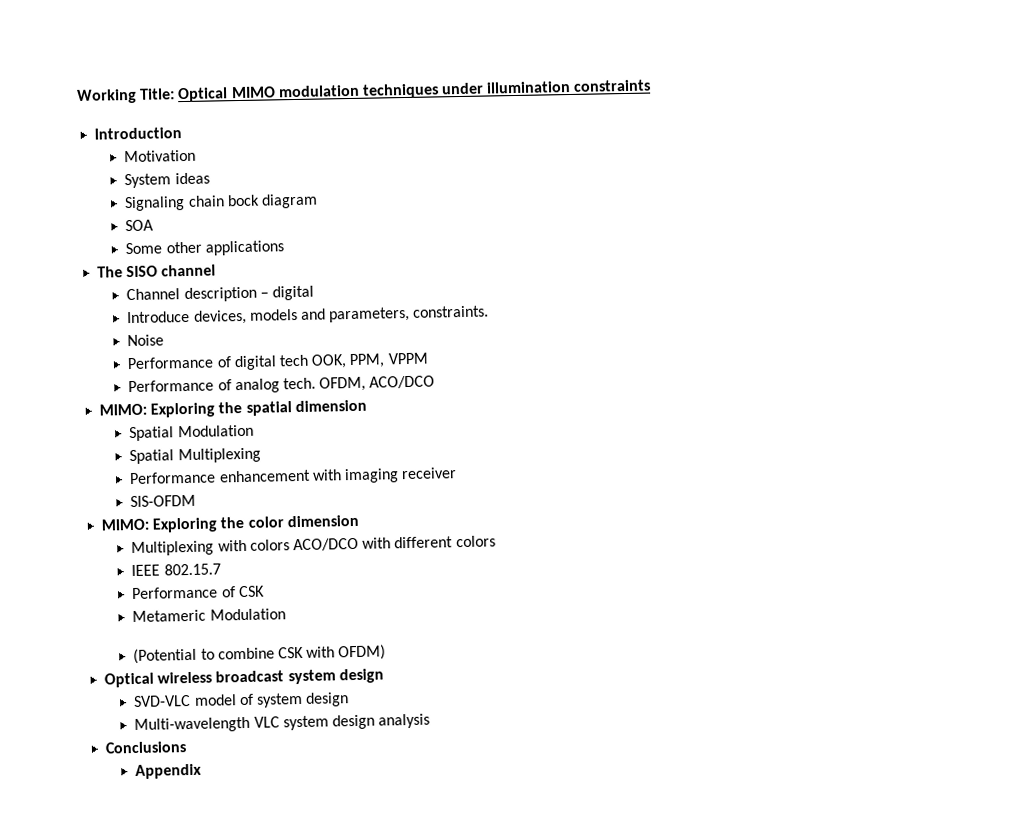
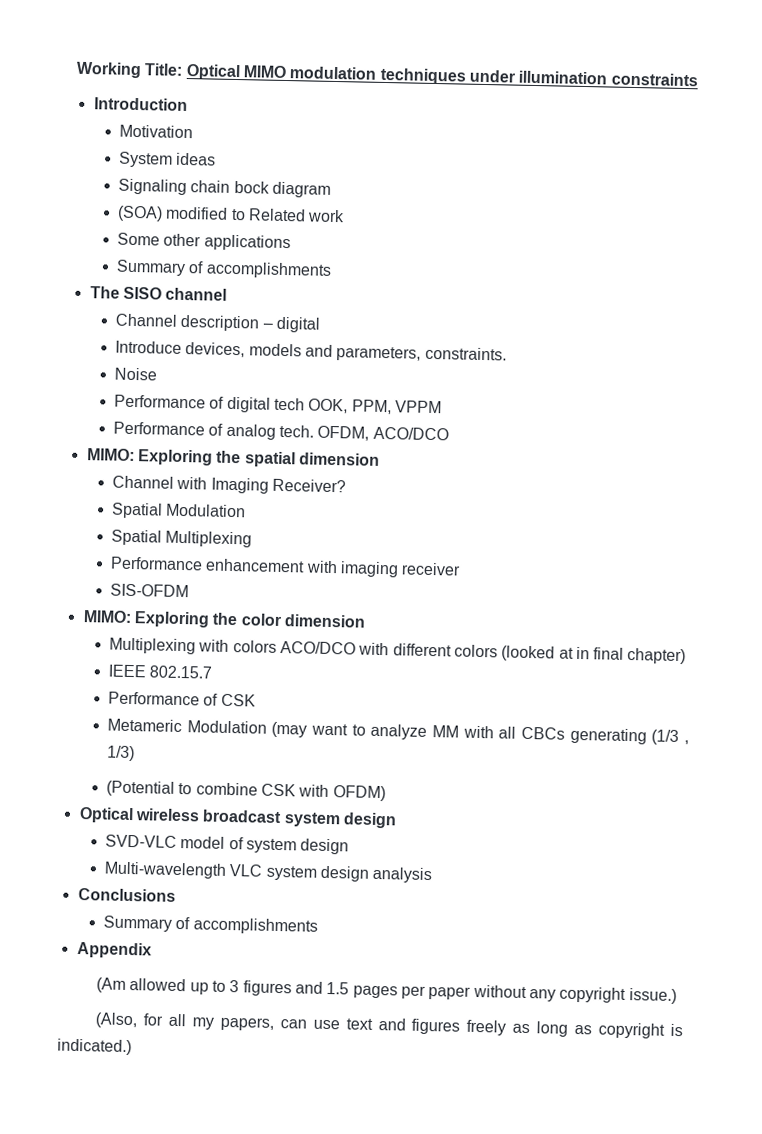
- SOA
+ (SOA) modified to Related work
  Some other applications
+ Summary of accomplishments
+ Channel with Imaging Receiver?
- Multiplexing with colors ACO/DCO with different colors
+ Multiplexing with colors ACO/DCO with different colors (looked at in final chapter)
- Metameric Modulation
+ Metameric Modulation (may want to analyze MM with all CBCs generating (1/3 , 1/3)
  Conclusions
+ Summary of accomplishments
  Appendix
+ (Am allowed up to 3 figures and 1.5 pages per paper without any copyright issue.)
+ (Also, for all my papers, can use text and figures freely as long as copyright is indicated.)

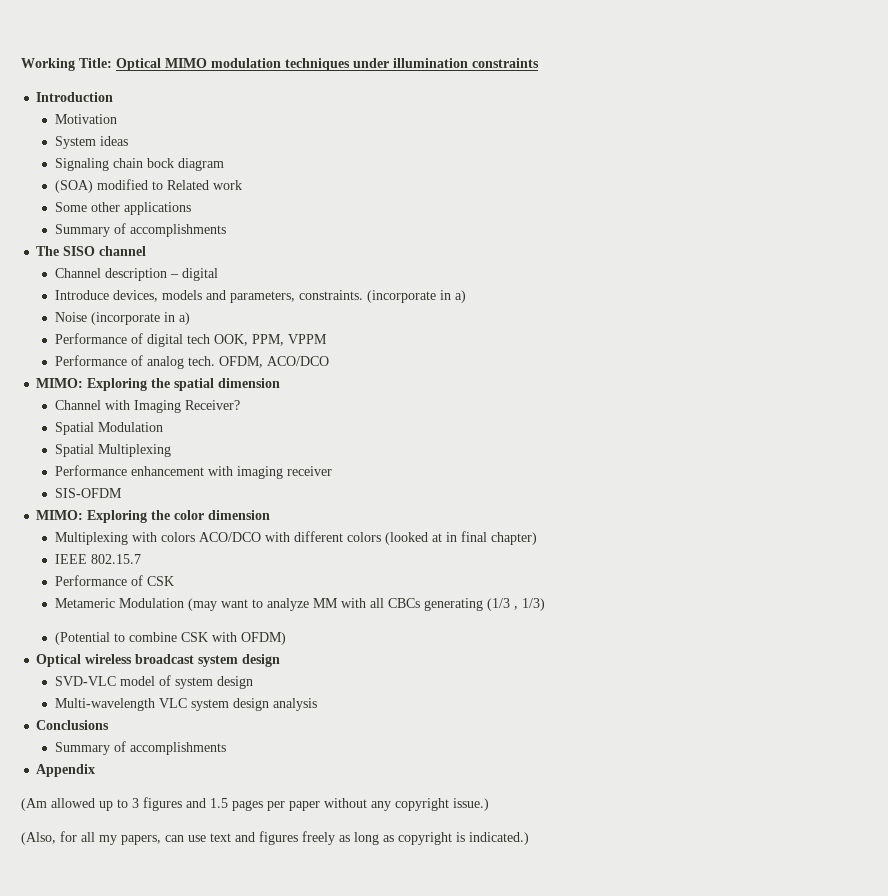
- Introduce devices, models and parameters, constraints.
- Noise
+ Introduce devices, models and parameters, constraints. (incorporate in a)
+ Noise (incorporate in a)

